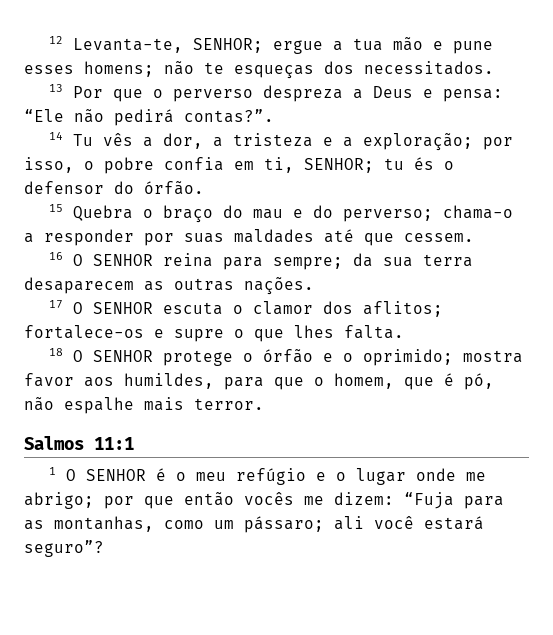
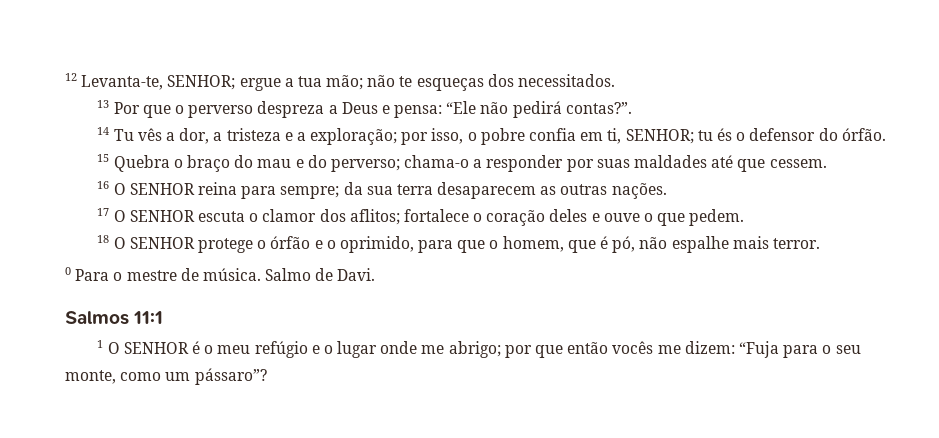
- 12 Levanta-te, SENHOR; ergue a tua mão e pune esses homens; não te esqueças dos necessitados.
+ 12 Levanta-te, SENHOR; ergue a tua mão; não te esqueças dos necessitados.
- 17 O SENHOR escuta o clamor dos aflitos; fortalece-os e supre o que lhes falta.
+ 17 O SENHOR escuta o clamor dos aflitos; fortalece o coração deles e ouve o que pedem.
- 18 O SENHOR protege o órfão e o oprimido; mostra favor aos humildes, para que o homem, que é pó, não espalhe mais terror.
+ 18 O SENHOR protege o órfão e o oprimido, para que o homem, que é pó, não espalhe mais terror.
+ 0 Para o mestre de música. Salmo de Davi.
- 1 O SENHOR é o meu refúgio e o lugar onde me abrigo; por que então vocês me dizem: “Fuja para as montanhas, como um pássaro; ali você estará seguro”?
+ 1 O SENHOR é o meu refúgio e o lugar onde me abrigo; por que então vocês me dizem: “Fuja para o seu monte, como um pássaro”?

